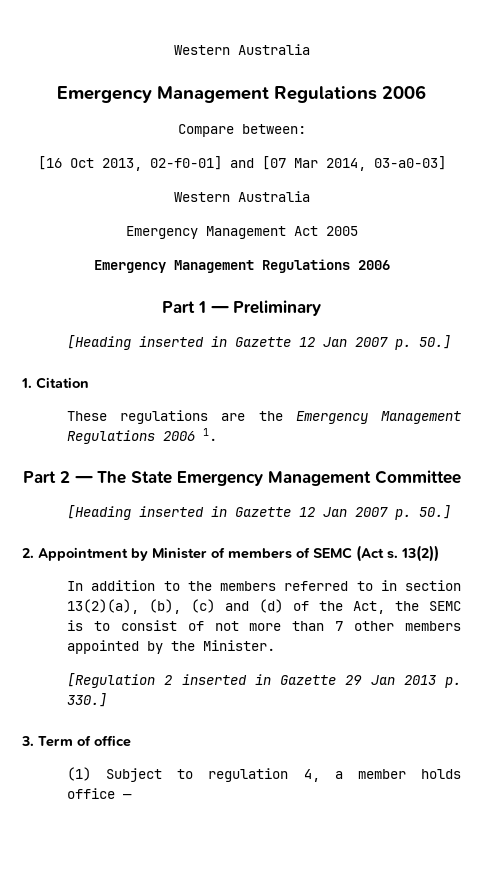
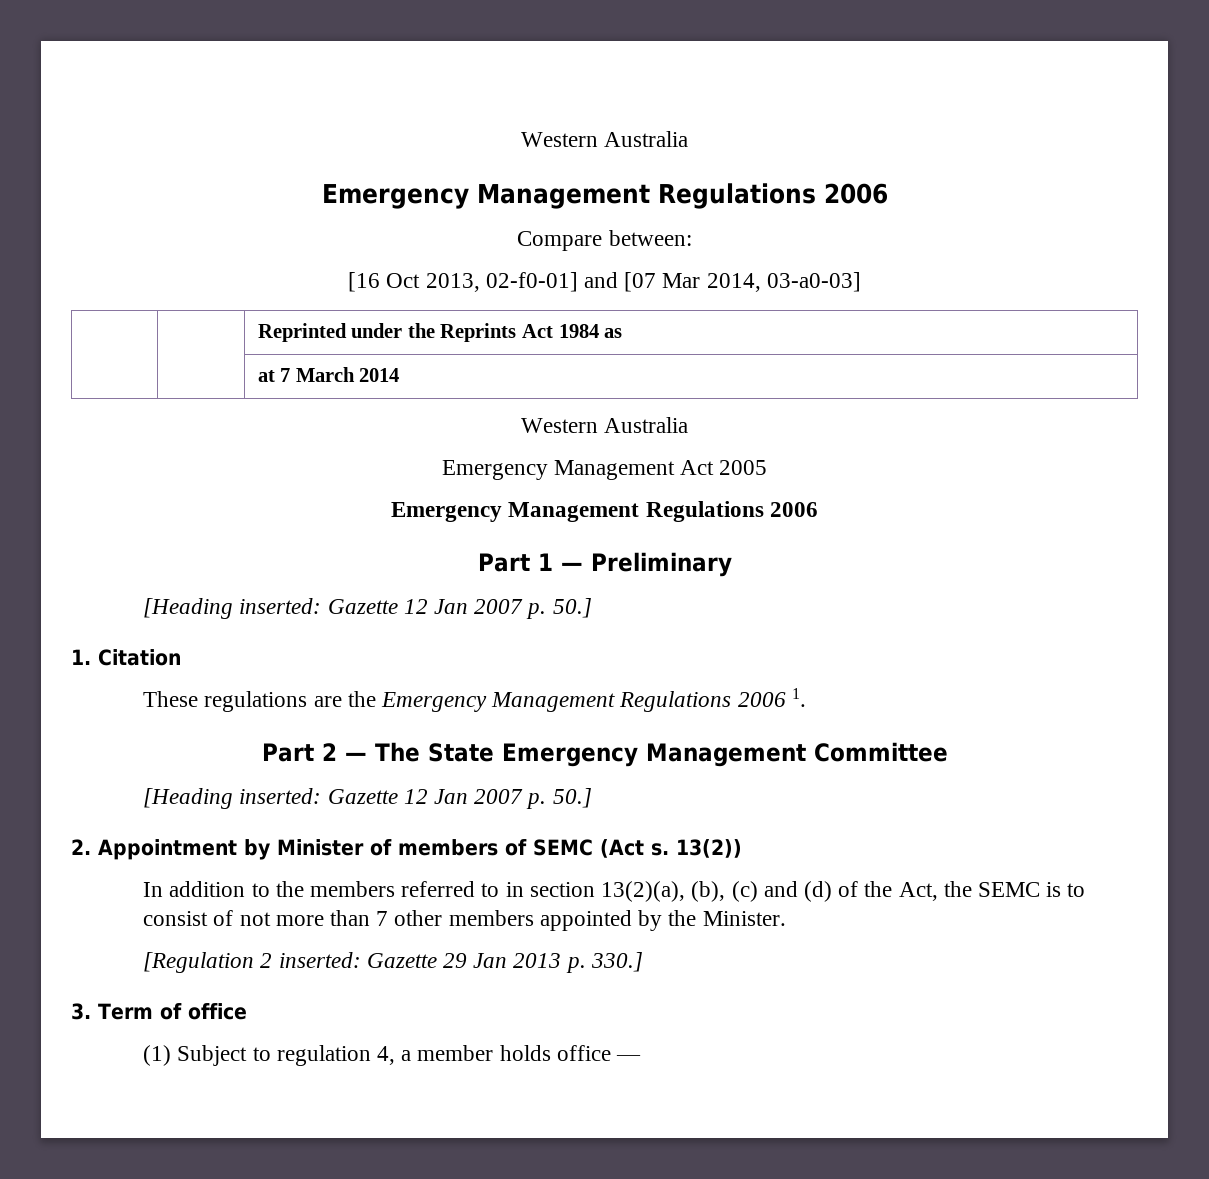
+ | | Reprinted under the Reprints Act 1984 as
+ | | at 7 March 2014
  Part 1 — Preliminary
- [Heading inserted in Gazette 12 Jan 2007 p. 50.]
+ [Heading inserted: Gazette 12 Jan 2007 p. 50.]
  Part 2 — The State Emergency Management Committee
- [Heading inserted in Gazette 12 Jan 2007 p. 50.]
+ [Heading inserted: Gazette 12 Jan 2007 p. 50.]
- [Regulation 2 inserted in Gazette 29 Jan 2013 p. 330.]
+ [Regulation 2 inserted: Gazette 29 Jan 2013 p. 330.]

